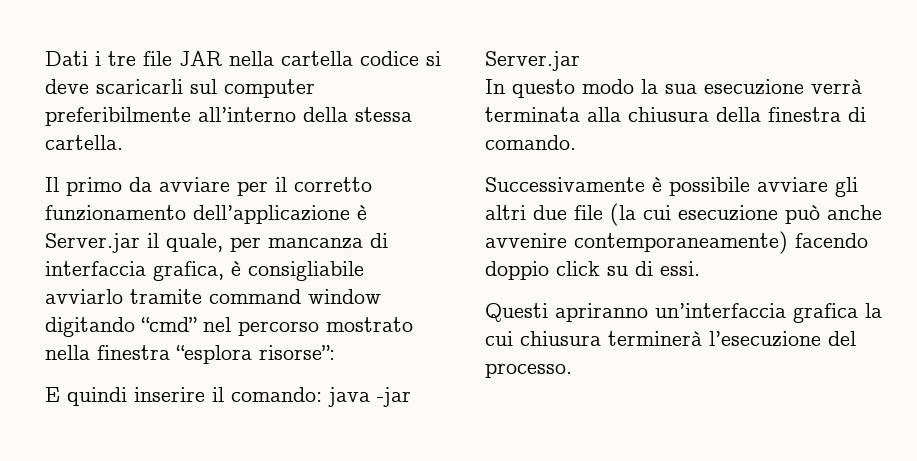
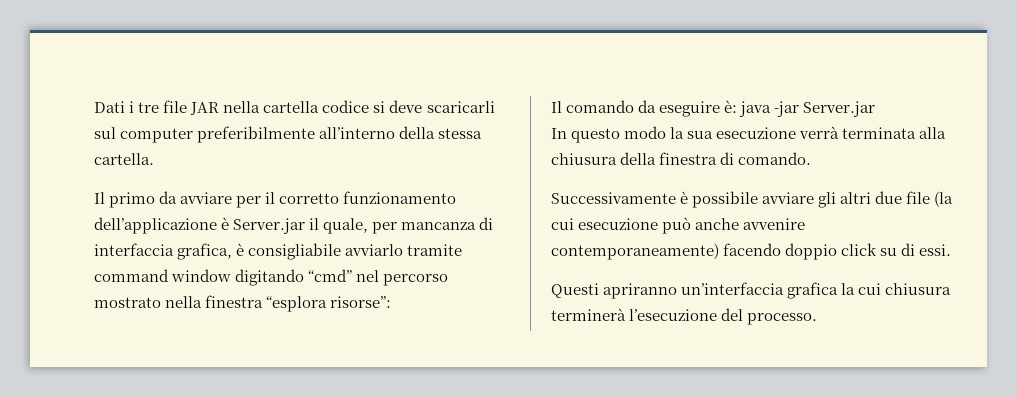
- E quindi inserire il comando: java -jar Server.jar
+ Il comando da eseguire è: java -jar Server.jar

